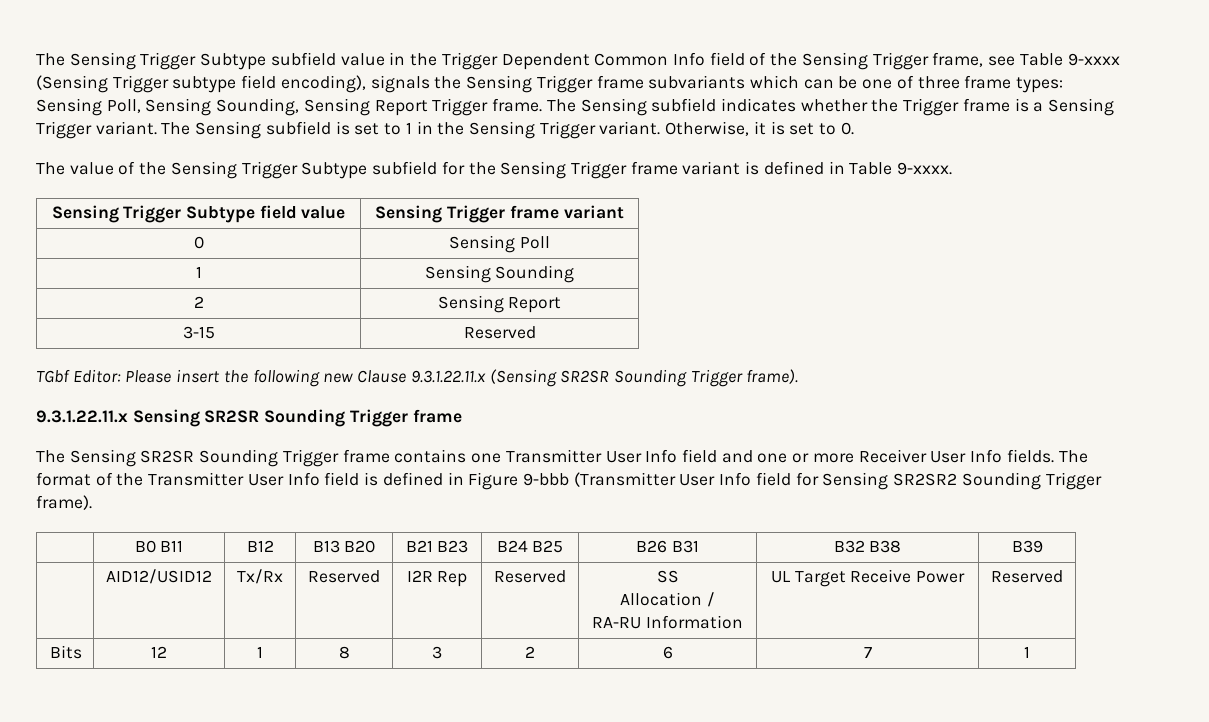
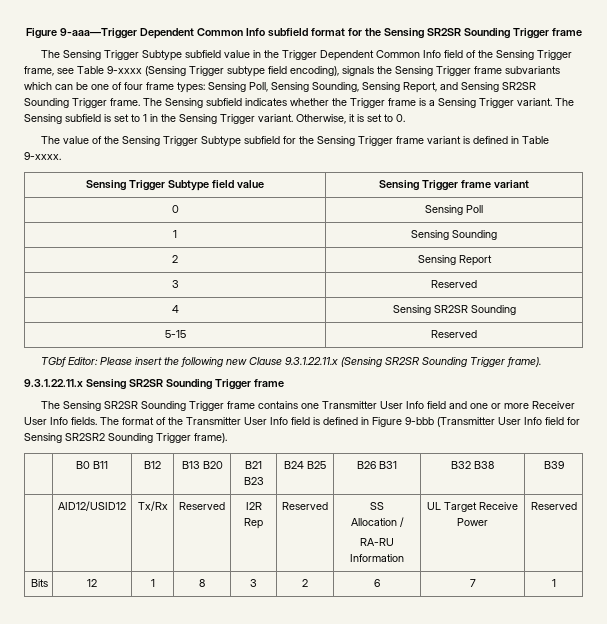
+ Figure 9-aaa—Trigger Dependent Common Info subfield format for the Sensing SR2SR Sounding Trigger frame
- The Sensing Trigger Subtype subfield value in the Trigger Dependent Common Info field of the Sensing Trigger frame, see Table 9-xxxx (Sensing Trigger subtype field encoding), signals the Sensing Trigger frame subvariants which can be one of three frame types: Sensing Poll, Sensing Sounding, Sensing Report Trigger frame.
+ The Sensing Trigger Subtype subfield value in the Trigger Dependent Common Info field of the Sensing Trigger frame, see Table 9-xxxx (Sensing Trigger subtype field encoding), signals the Sensing Trigger frame subvariants which can be one of four frame types: Sensing Poll, Sensing Sounding, Sensing Report, and Sensing SR2SR Sounding Trigger frame.
- 3-15 | Reserved
+ 3 | Reserved
+ 4 | Sensing SR2SR Sounding
+ 5-15 | Reserved

